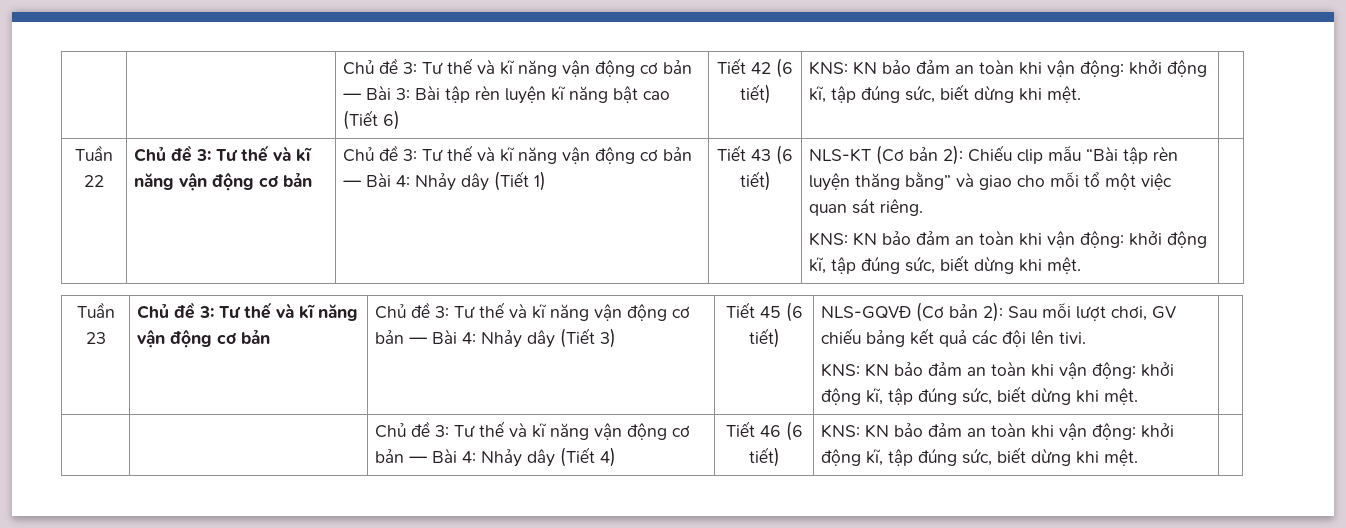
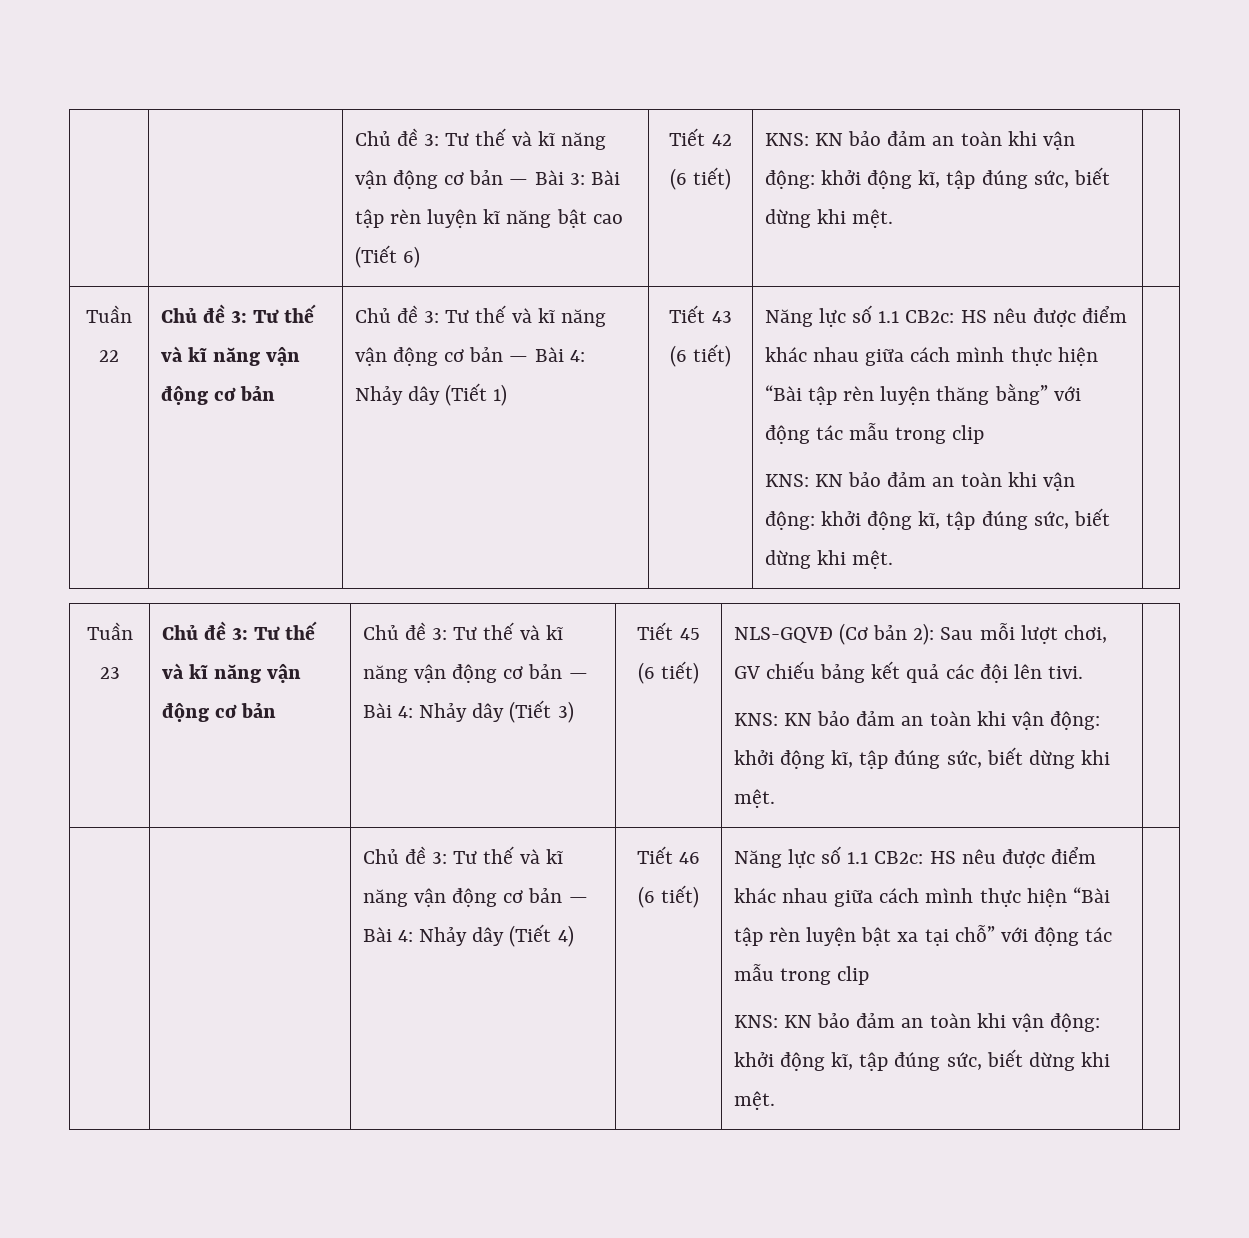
- NLS-KT (Cơ bản 2): Chiếu clip mẫu “Bài tập rèn luyện thăng bằng” và giao cho mỗi tổ một việc quan sát riêng.
+ Năng lực số 1.1 CB2c: HS nêu được điểm khác nhau giữa cách mình thực hiện “Bài tập rèn luyện thăng bằng” với động tác mẫu trong clip
+ Năng lực số 1.1 CB2c: HS nêu được điểm khác nhau giữa cách mình thực hiện “Bài tập rèn luyện bật xa tại chỗ” với động tác mẫu trong clip

